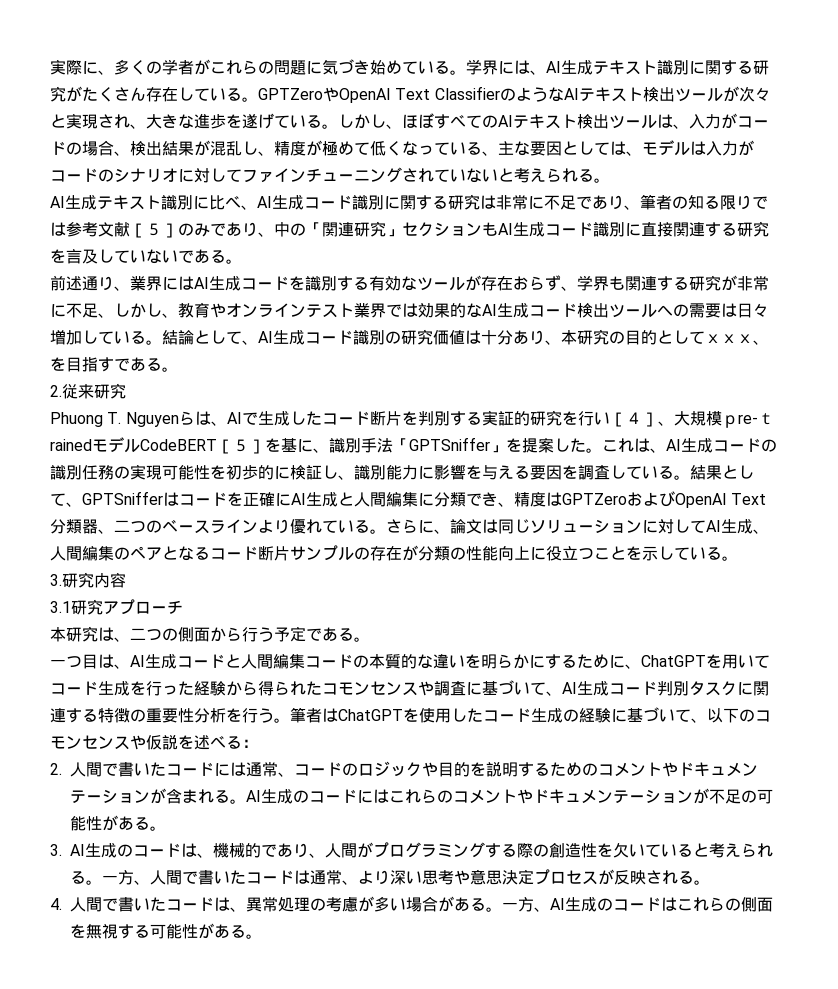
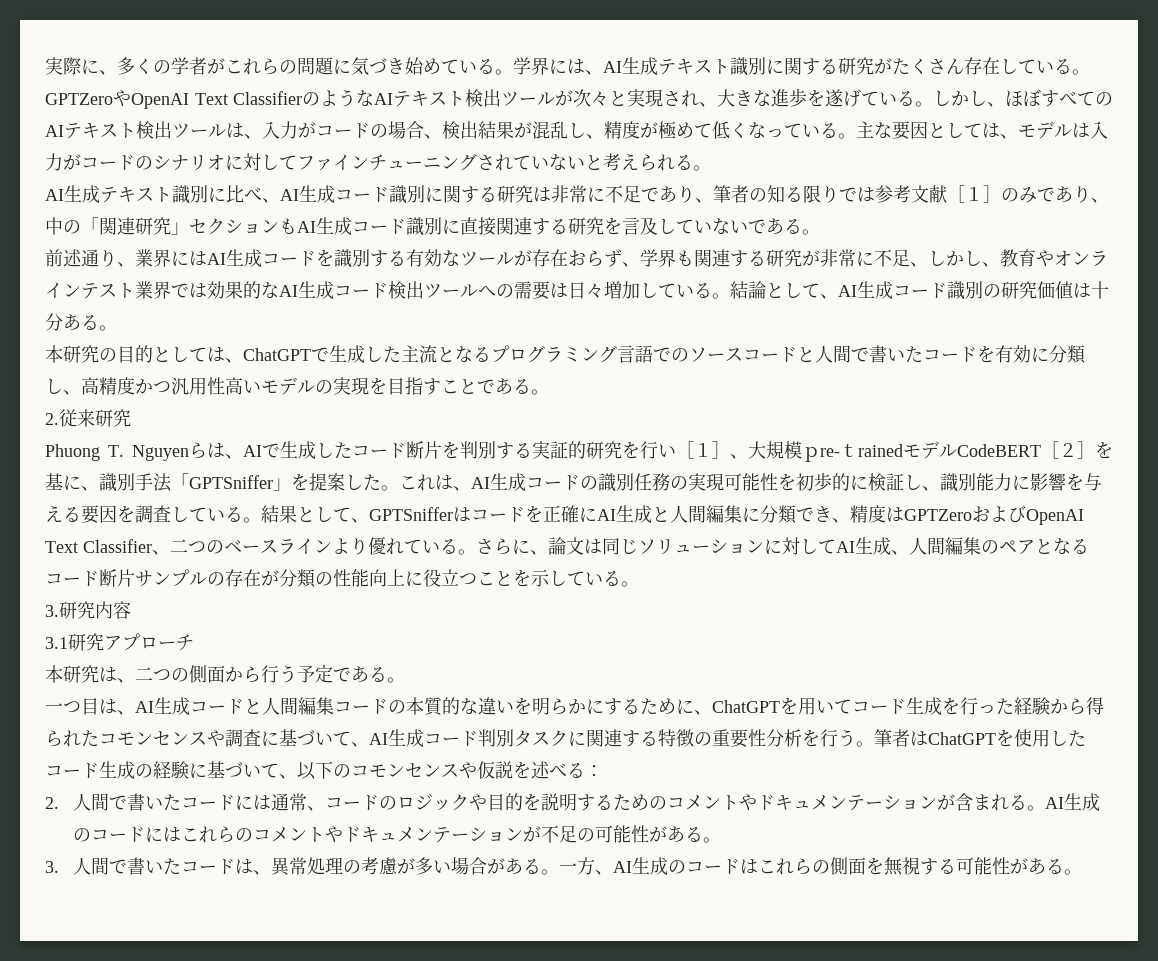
- しかし、ほぼすべてのAIテキスト検出ツールは、入力がコードの場合、検出結果が混乱し、精度が極めて低くなっている、主な要因としては、モデルは入力がコードのシナリオに対してファインチューニングされていないと考えられる。
+ しかし、ほぼすべてのAIテキスト検出ツールは、入力がコードの場合、検出結果が混乱し、精度が極めて低くなっている。主な要因としては、モデルは入力がコードのシナリオに対してファインチューニングされていないと考えられる。
- AI生成テキスト識別に比べ、AI生成コード識別に関する研究は非常に不足であり、筆者の知る限りでは参考文献［５］のみであり、中の「関連研究」セクションもAI生成コード識別に直接関連する研究を言及していないである。
+ AI生成テキスト識別に比べ、AI生成コード識別に関する研究は非常に不足であり、筆者の知る限りでは参考文献［１］のみであり、中の「関連研究」セクションもAI生成コード識別に直接関連する研究を言及していないである。
- 結論として、AI生成コード識別の研究価値は十分あり、本研究の目的としてｘｘｘ、を目指すである。
+ 結論として、AI生成コード識別の研究価値は十分ある。
+ 本研究の目的としては、ChatGPTで生成した主流となるプログラミング言語でのソースコードと人間で書いたコードを有効に分類し、高精度かつ汎用性高いモデルの実現を目指すことである。
- Phuong T. Nguyenらは、AIで生成したコード断片を判別する実証的研究を行い［４］、大規模ｐre-ｔrainedモデルCodeBERT［５］を基に、識別手法「GPTSniffer」を提案した。
+ Phuong T. Nguyenらは、AIで生成したコード断片を判別する実証的研究を行い［１］、大規模ｐre-ｔrainedモデルCodeBERT［２］を基に、識別手法「GPTSniffer」を提案した。
- 結果として、GPTSnifferはコードを正確にAI生成と人間編集に分類でき、精度はGPTZeroおよびOpenAI Text分類器、二つのベースラインより優れている。
+ 結果として、GPTSnifferはコードを正確にAI生成と人間編集に分類でき、精度はGPTZeroおよびOpenAI Text Classifier、二つのベースラインより優れている。
- 3. AI生成のコードは、機械的であり、人間がプログラミングする際の創造性を欠いていると考えられる。一方、人間で書いたコードは通常、より深い思考や意思決定プロセスが反映される。
- 4.人間で書いたコードは、異常処理の考慮が多い場合がある。
+ 3.人間で書いたコードは、異常処理の考慮が多い場合がある。

